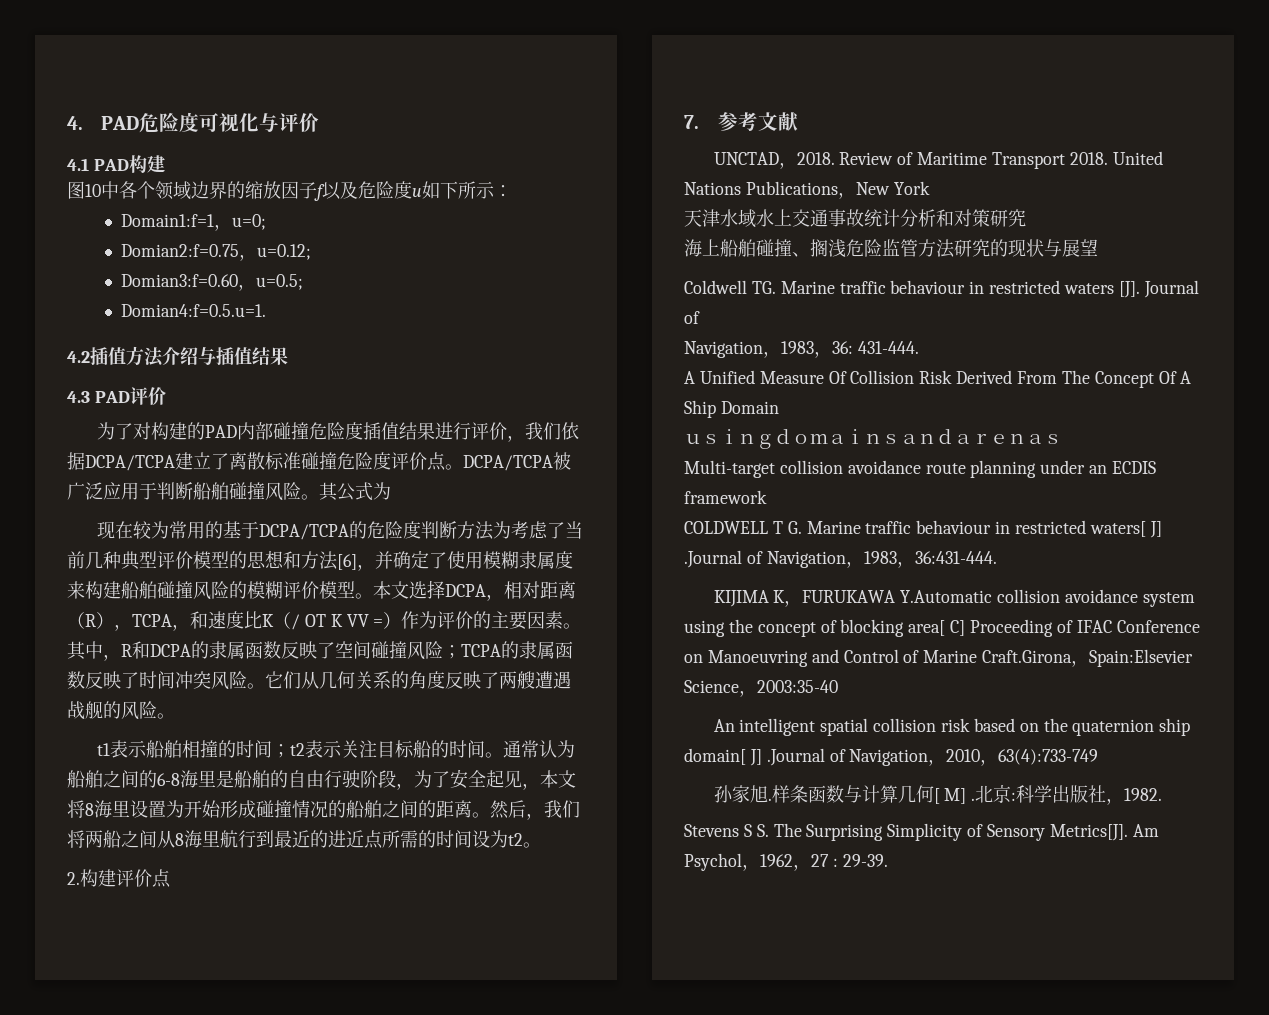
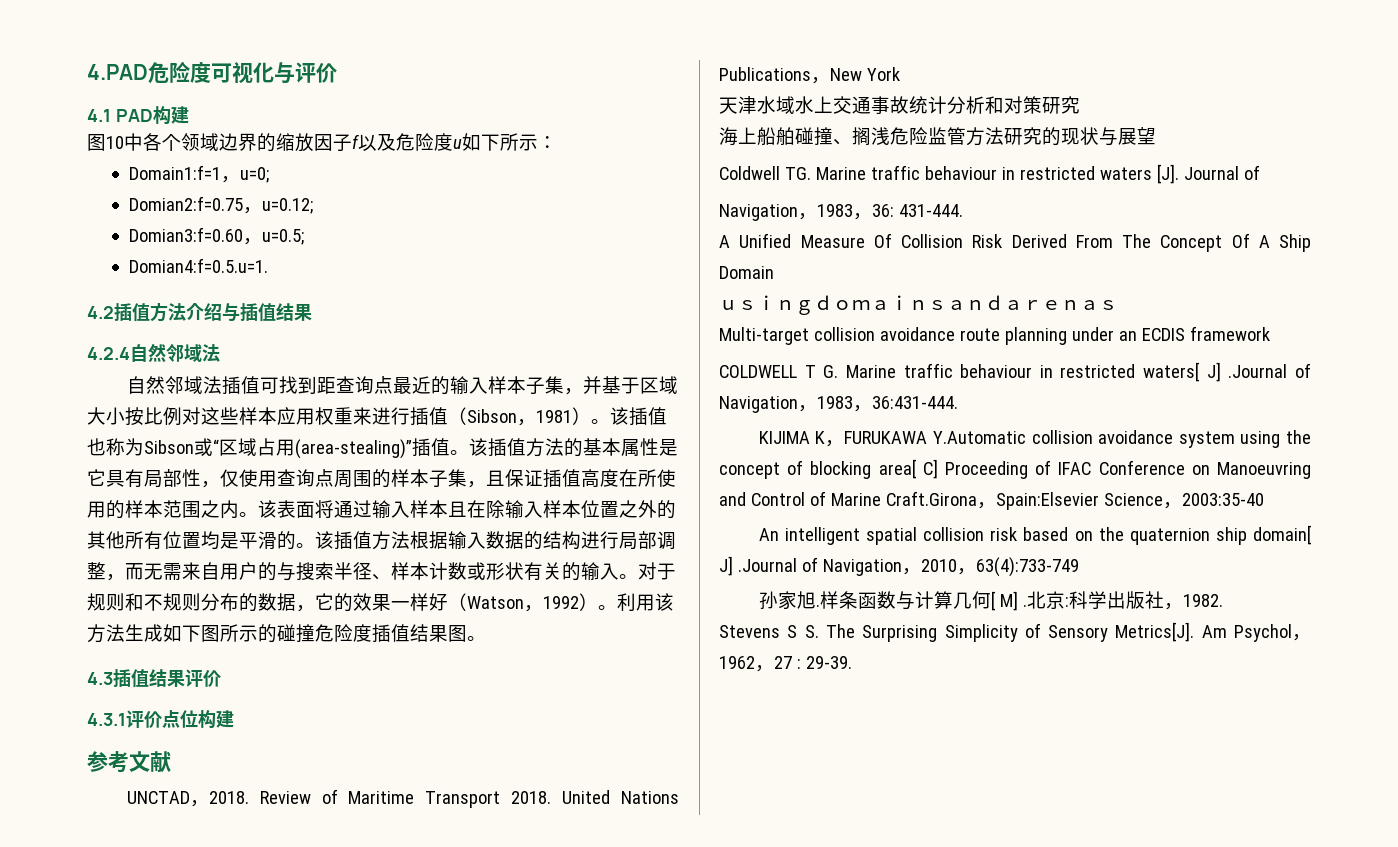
- 4. PAD危险度可视化与评价
+ 4.PAD危险度可视化与评价
- 4.3 PAD评价
- 为了对构建的PAD内部碰撞危险度插值结果进行评价，我们依据DCPA/TCPA建立了离散标准碰撞危险度评价点。DCPA/TCPA被广泛应用于判断船舶碰撞风险。其公式为
- 现在较为常用的基于DCPA/TCPA的危险度判断方法为考虑了当前几种典型评价模型的思想和方法[6]，并确定了使用模糊隶属度来构建船舶碰撞风险的模糊评价模型。本文选择DCPA，相对距离（R），TCPA，和速度比K（/ OT K VV =）作为评价的主要因素。其中，R和DCPA的隶属函数反映了空间碰撞风险；TCPA的隶属函数反映了时间冲突风险。它们从几何关系的角度反映了两艘遭遇战舰的风险。
- t1表示船舶相撞的时间；t2表示关注目标船的时间。通常认为船舶之间的6-8海里是船舶的自由行驶阶段，为了安全起见，本文将8海里设置为开始形成碰撞情况的船舶之间的距离。然后，我们将两船之间从8海里航行到最近的进近点所需的时间设为t2。
- 2.构建评价点
- 7.参考文献
+ 4.2.4自然邻域法
+ 自然邻域法插值可找到距查询点最近的输入样本子集，并基于区域大小按比例对这些样本应用权重来进行插值（Sibson，1981）。该插值也称为Sibson或“区域占用(area-stealing)”插值。该插值方法的基本属性是它具有局部性，仅使用查询点周围的样本子集，且保证插值高度在所使用的样本范围之内。该表面将通过输入样本且在除输入样本位置之外的其他所有位置均是平滑的。该插值方法根据输入数据的结构进行局部调整，而无需来自用户的与搜索半径、样本计数或形状有关的输入。对于规则和不规则分布的数据，它的效果一样好（Watson，1992）。利用该方法生成如下图所示的碰撞危险度插值结果图。
+ 4.3插值结果评价
+ 4.3.1评价点位构建
+ 参考文献

